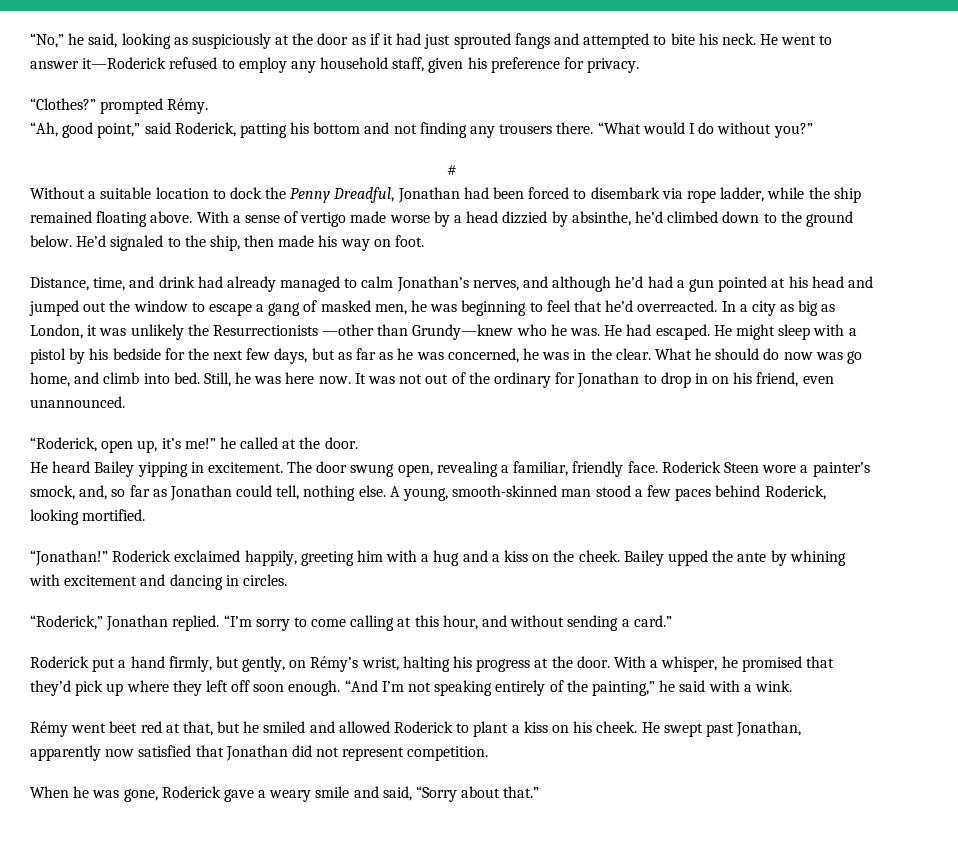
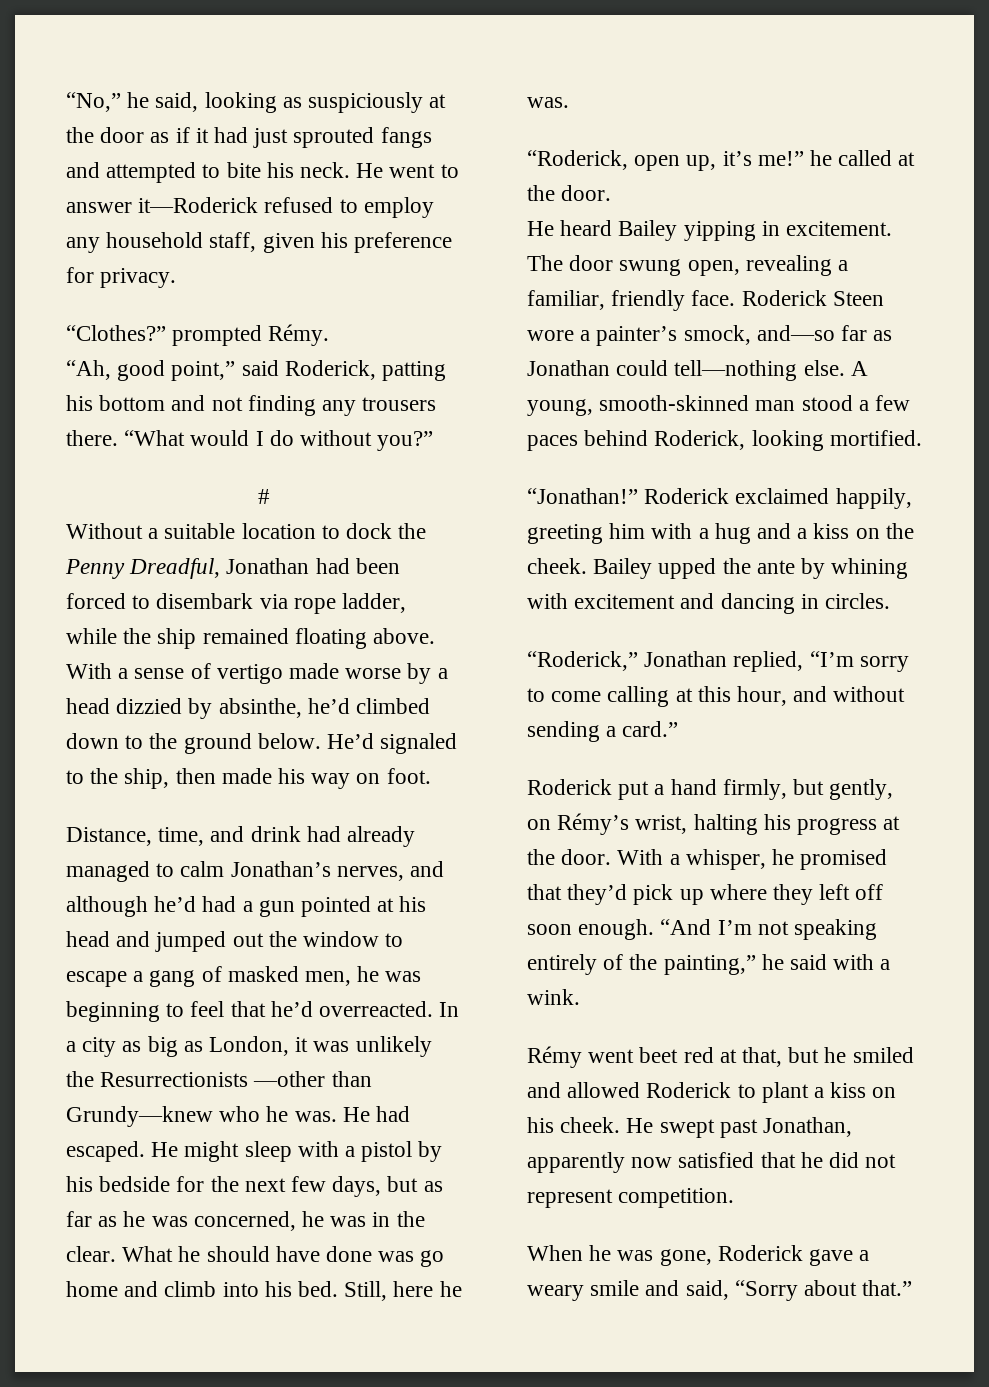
- What he should do now was go home, and climb into bed.
+ What he should have done was go home and climb into his bed.
- Still, he was here now. It was not out of the ordinary for Jonathan to drop in on his friend, even unannounced.
+ Still, here he was.
- Roderick Steen wore a painter’s smock, and, so far as Jonathan could tell, nothing else.
+ Roderick Steen wore a painter’s smock, and—so far as Jonathan could tell—nothing else.
- “Roderick,” Jonathan replied. “I’m sorry to come calling at this hour, and without sending a card.”
+ “Roderick,” Jonathan replied, “I’m sorry to come calling at this hour, and without sending a card.”
- He swept past Jonathan, apparently now satisfied that Jonathan did not represent competition.
+ He swept past Jonathan, apparently now satisfied that he did not represent competition.

